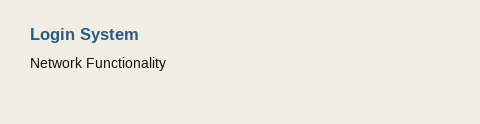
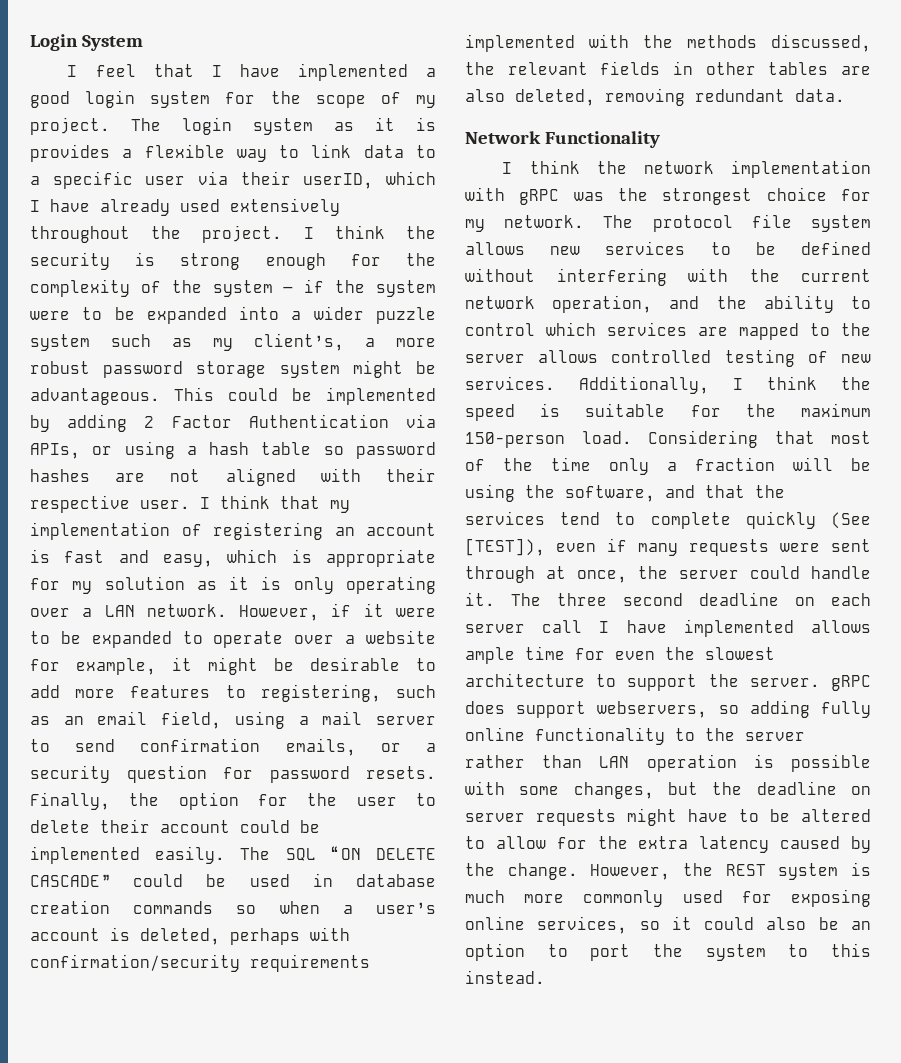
+ I feel that I have implemented a good login system for the scope of my project. The login system as it is provides a flexible way to link data to a specific user via their userID, which I have already used extensively throughout the project. I think the security is strong enough for the complexity of the system – if the system were to be expanded into a wider puzzle system such as my client’s, a more robust password storage system might be advantageous. This could be implemented by adding 2 Factor Authentication via APIs, or using a hash table so password hashes are not aligned with their respective user. I think that my implementation of registering an account is fast and easy, which is appropriate for my solution as it is only operating over a LAN network. However, if it were to be expanded to operate over a website for example, it might be desirable to add more features to registering, such as an email field, using a mail server to send confirmation emails, or a security question for password resets. Finally, the option for the user to delete their account could be implemented easily. The SQL “ON DELETE CASCADE” could be used in database creation commands so when a user’s account is deleted, perhaps with confirmation/security requirements implemented with the methods discussed, the relevant fields in other tables are also deleted, removing redundant data.
  Network Functionality
+ I think the network implementation with gRPC was the strongest choice for my network. The protocol file system allows new services to be defined without interfering with the current network operation, and the ability to control which services are mapped to the server allows controlled testing of new services. Additionally, I think the speed is suitable for the maximum 150-person load. Considering that most of the time only a fraction will be using the software, and that the services tend to complete quickly (See [TEST]), even if many requests were sent through at once, the server could handle it. The three second deadline on each server call I have implemented allows ample time for even the slowest architecture to support the server. gRPC does support webservers, so adding fully online functionality to the server rather than LAN operation is possible with some changes, but the deadline on server requests might have to be altered to allow for the extra latency caused by the change. However, the REST system is much more commonly used for exposing online services, so it could also be an option to port the system to this instead.

